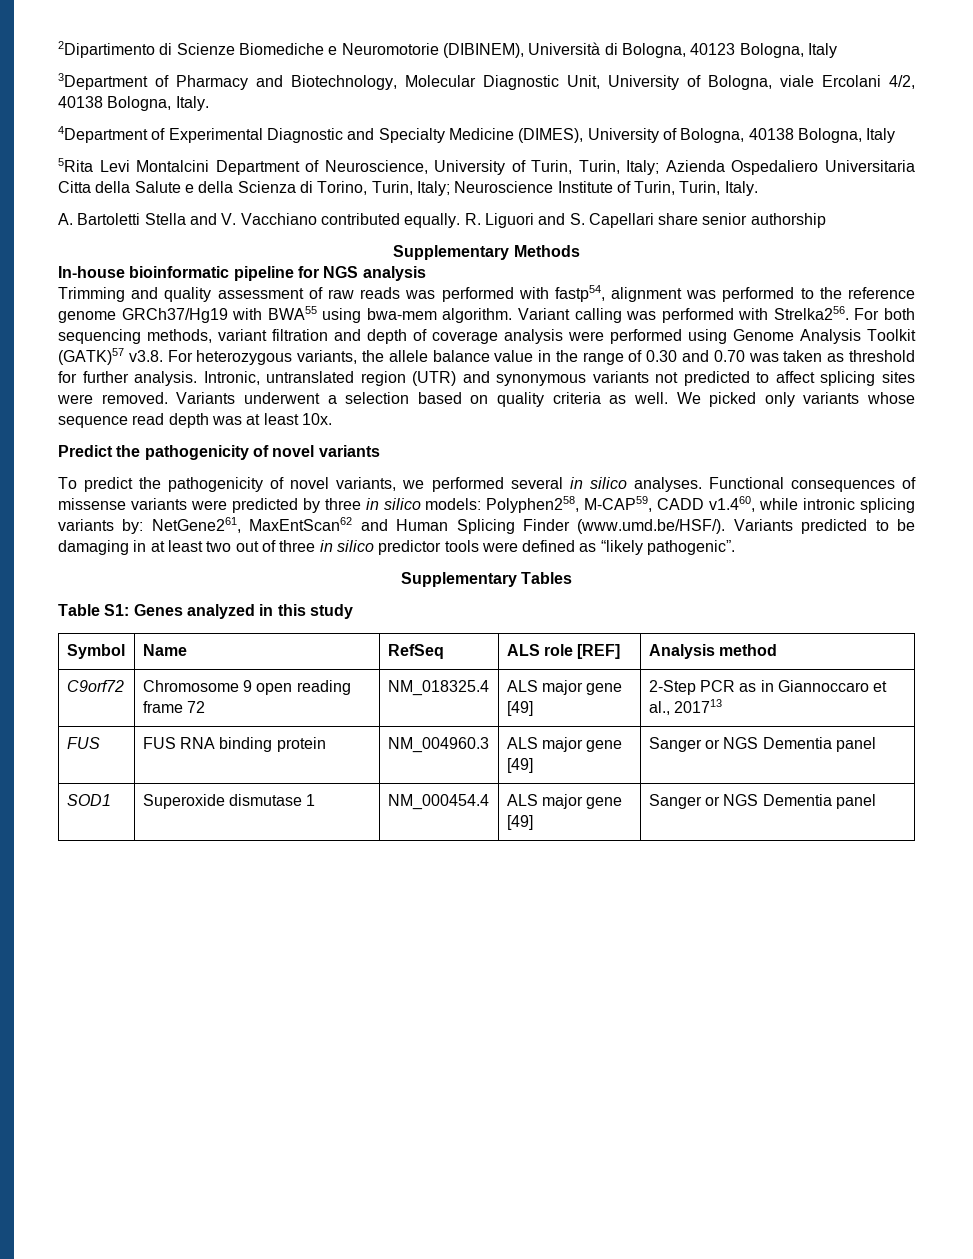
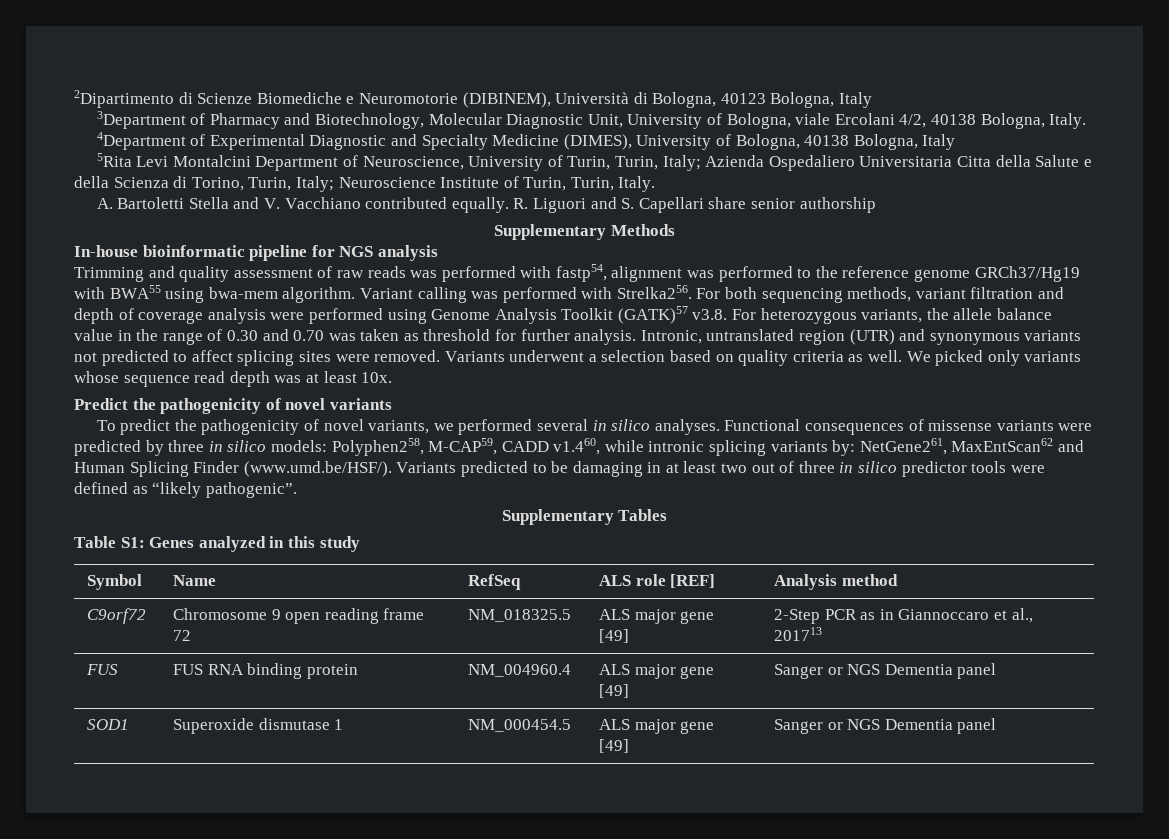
- C9orf72 | Chromosome 9 open reading frame 72 | NM_018325.4 | ALS major gene [49] | 2-Step PCR as in Giannoccaro et al., 201713
+ C9orf72 | Chromosome 9 open reading frame 72 | NM_018325.5 | ALS major gene [49] | 2-Step PCR as in Giannoccaro et al., 201713
- FUS | FUS RNA binding protein | NM_004960.3 | ALS major gene [49] | Sanger or NGS Dementia panel
+ FUS | FUS RNA binding protein | NM_004960.4 | ALS major gene [49] | Sanger or NGS Dementia panel
- SOD1 | Superoxide dismutase 1 | NM_000454.4 | ALS major gene [49] | Sanger or NGS Dementia panel
+ SOD1 | Superoxide dismutase 1 | NM_000454.5 | ALS major gene [49] | Sanger or NGS Dementia panel

